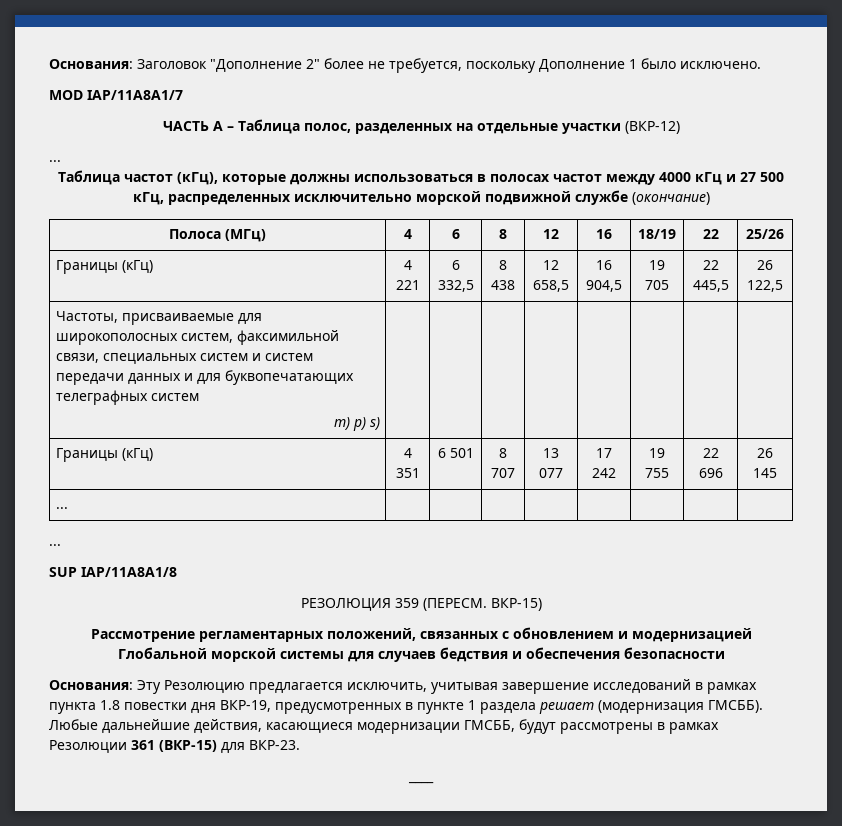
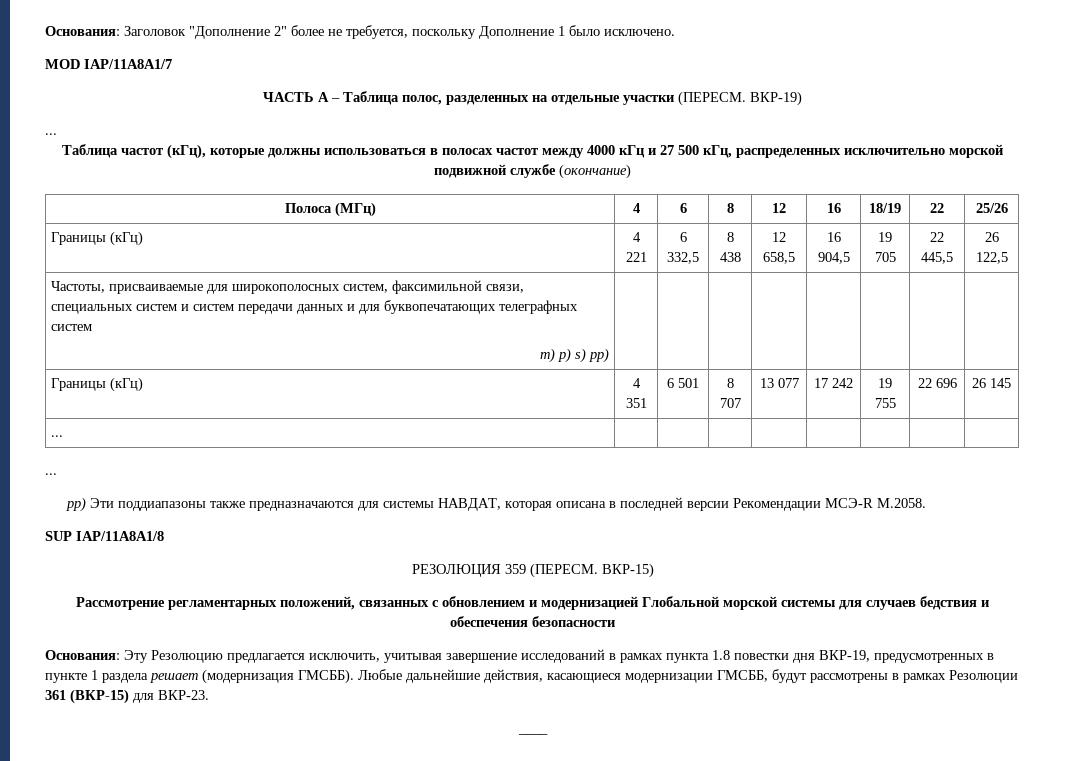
- ЧАСТЬ А – Таблица полос, разделенных на отдельные участки (ВКР-12)
+ ЧАСТЬ А – Таблица полос, разделенных на отдельные участки (ПЕРЕСМ. ВКР-19)
  Частоты, присваиваемые для широкополосных систем, факсимильной связи, специальных систем и систем передачи данных и для буквопечатающих телеграфных систем
- m) p) s) | | | | | | | |
+ m) p) s) pp) | | | | | | | |
+ pp) Эти поддиапазоны также предназначаются для системы НАВДАТ, которая описана в последней версии Рекомендации МСЭ-R M.2058.

